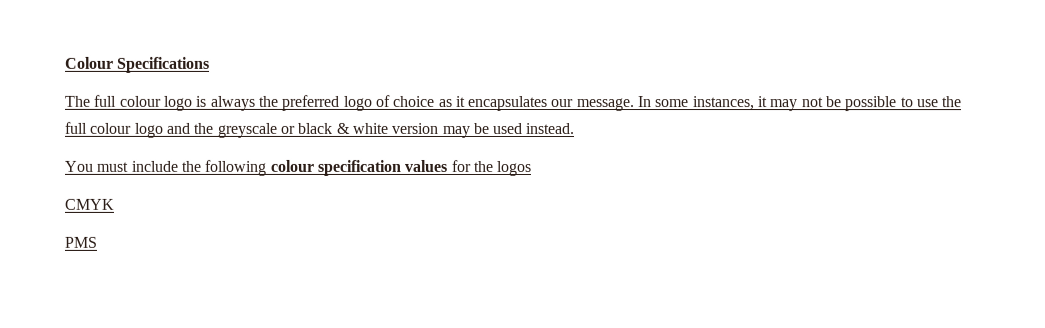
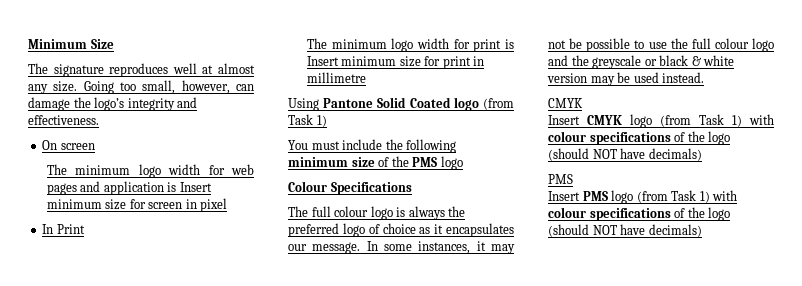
+ Minimum Size
+ The signature reproduces well at almost any size. Going too small, however, can damage the logo’s integrity and effectiveness.
+ On screen
+ The minimum logo width for web pages and application is Insert minimum size for screen in pixel
+ In Print
+ The minimum logo width for print is Insert minimum size for print in millimetre
+ Using Pantone Solid Coated logo (from Task 1)
+ You must include the following minimum size of the PMS logo
  In some instances, it may not be possible to use the full colour logo and the greyscale or black & white version may be used instead.
- You must include the following colour specification values for the logos
  CMYK
+ Insert CMYK logo (from Task 1) with colour specifications of the logo (should NOT have decimals)
  PMS
+ Insert PMS logo (from Task 1) with colour specifications of the logo (should NOT have decimals)

